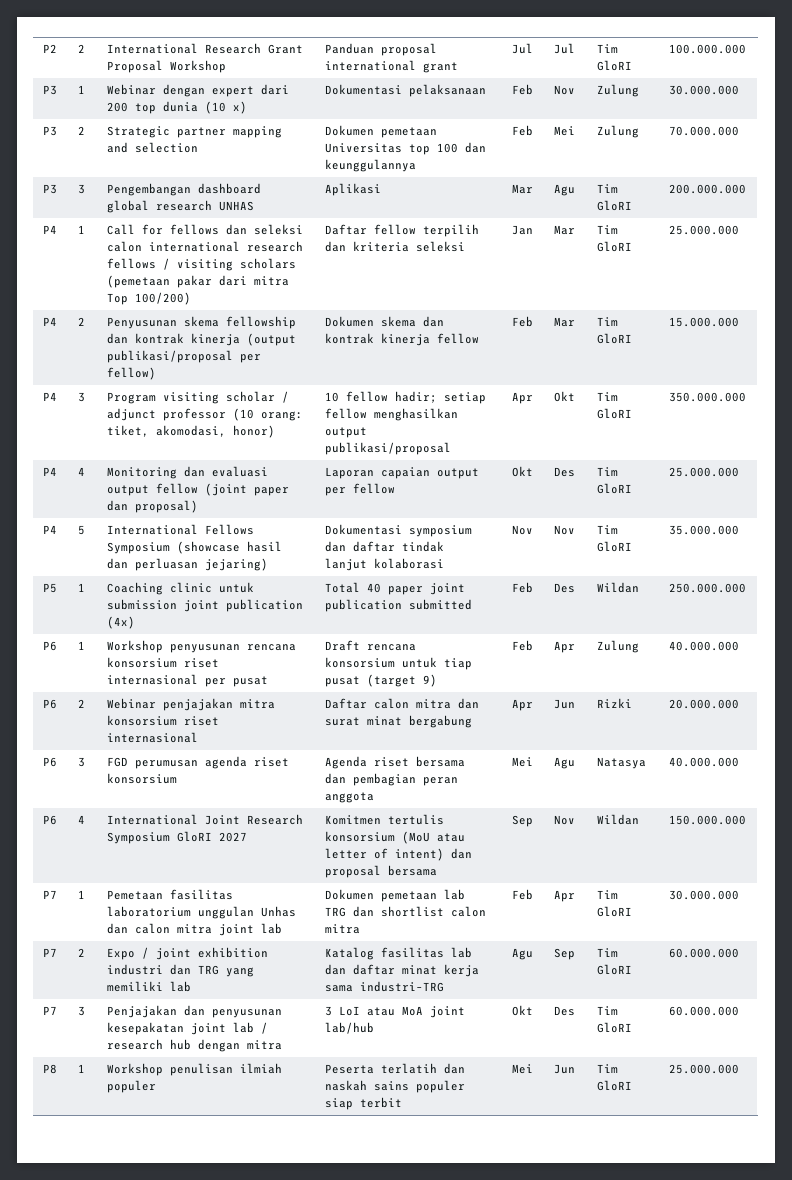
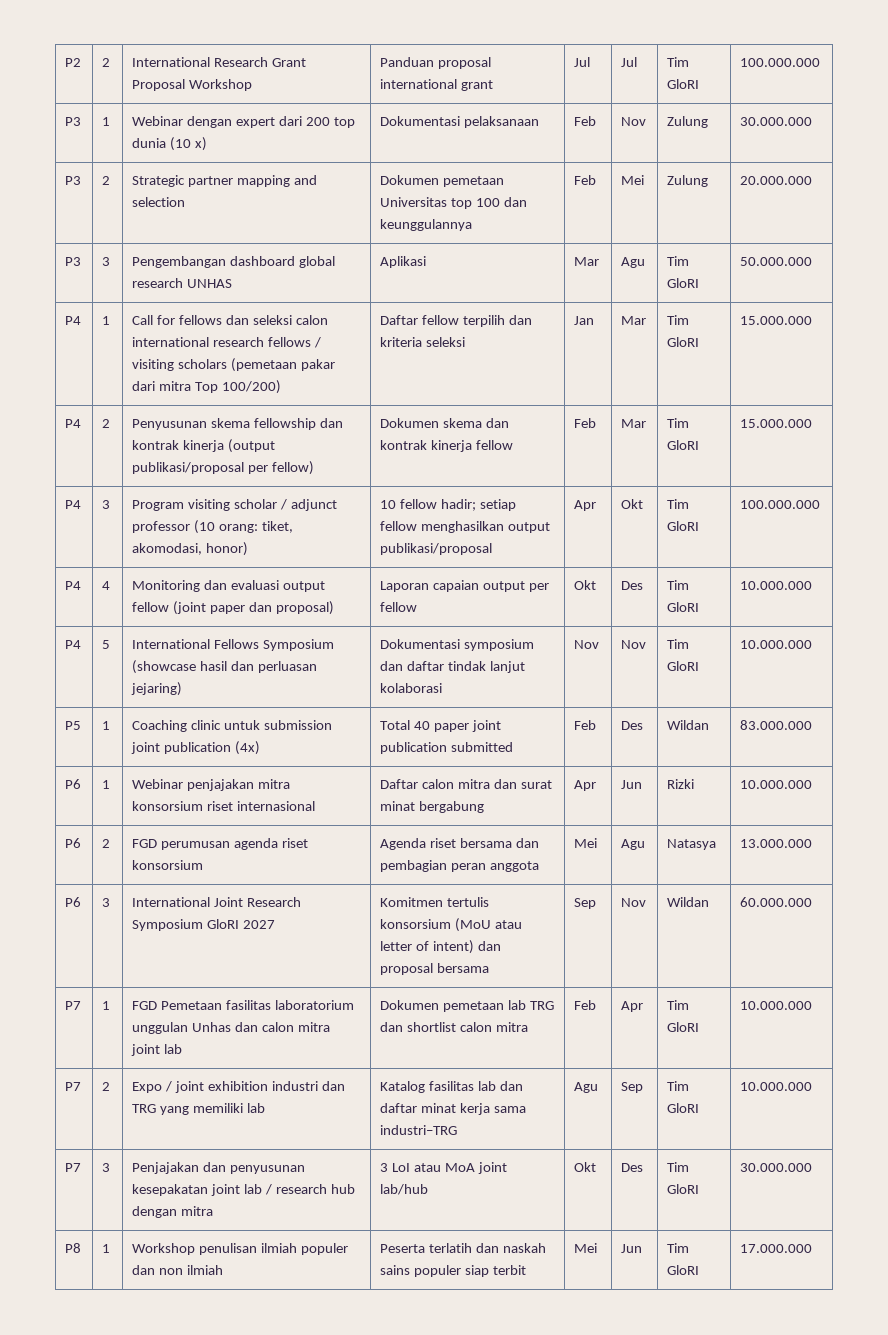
- P3 | 2 | Strategic partner mapping and selection | Dokumen pemetaan Universitas top 100 dan keunggulannya | Feb | Mei | Zulung | 70.000.000
+ P3 | 2 | Strategic partner mapping and selection | Dokumen pemetaan Universitas top 100 dan keunggulannya | Feb | Mei | Zulung | 20.000.000
- P3 | 3 | Pengembangan dashboard global research UNHAS | Aplikasi | Mar | Agu | Tim GloRI | 200.000.000
+ P3 | 3 | Pengembangan dashboard global research UNHAS | Aplikasi | Mar | Agu | Tim GloRI | 50.000.000
- P4 | 1 | Call for fellows dan seleksi calon international research fellows / visiting scholars (pemetaan pakar dari mitra Top 100/200) | Daftar fellow terpilih dan kriteria seleksi | Jan | Mar | Tim GloRI | 25.000.000
+ P4 | 1 | Call for fellows dan seleksi calon international research fellows / visiting scholars (pemetaan pakar dari mitra Top 100/200) | Daftar fellow terpilih dan kriteria seleksi | Jan | Mar | Tim GloRI | 15.000.000
- P4 | 3 | Program visiting scholar / adjunct professor (10 orang: tiket, akomodasi, honor) | 10 fellow hadir; setiap fellow menghasilkan output publikasi/proposal | Apr | Okt | Tim GloRI | 350.000.000
+ P4 | 3 | Program visiting scholar / adjunct professor (10 orang: tiket, akomodasi, honor) | 10 fellow hadir; setiap fellow menghasilkan output publikasi/proposal | Apr | Okt | Tim GloRI | 100.000.000
- P4 | 4 | Monitoring dan evaluasi output fellow (joint paper dan proposal) | Laporan capaian output per fellow | Okt | Des | Tim GloRI | 25.000.000
+ P4 | 4 | Monitoring dan evaluasi output fellow (joint paper dan proposal) | Laporan capaian output per fellow | Okt | Des | Tim GloRI | 10.000.000
- P4 | 5 | International Fellows Symposium (showcase hasil dan perluasan jejaring) | Dokumentasi symposium dan daftar tindak lanjut kolaborasi | Nov | Nov | Tim GloRI | 35.000.000
+ P4 | 5 | International Fellows Symposium (showcase hasil dan perluasan jejaring) | Dokumentasi symposium dan daftar tindak lanjut kolaborasi | Nov | Nov | Tim GloRI | 10.000.000
- P5 | 1 | Coaching clinic untuk submission joint publication (4x) | Total 40 paper joint publication submitted | Feb | Des | Wildan | 250.000.000
+ P5 | 1 | Coaching clinic untuk submission joint publication (4x) | Total 40 paper joint publication submitted | Feb | Des | Wildan | 83.000.000
- P6 | 1 | Workshop penyusunan rencana konsorsium riset internasional per pusat | Draft rencana konsorsium untuk tiap pusat (target 9) | Feb | Apr | Zulung | 40.000.000
- P6 | 2 | Webinar penjajakan mitra konsorsium riset internasional | Daftar calon mitra dan surat minat bergabung | Apr | Jun | Rizki | 20.000.000
- P6 | 3 | FGD perumusan agenda riset konsorsium | Agenda riset bersama dan pembagian peran anggota | Mei | Agu | Natasya | 40.000.000
- P6 | 4 | International Joint Research Symposium GloRI 2027 | Komitmen tertulis konsorsium (MoU atau letter of intent) dan proposal bersama | Sep | Nov | Wildan | 150.000.000
+ P6 | 1 | Webinar penjajakan mitra konsorsium riset internasional | Daftar calon mitra dan surat minat bergabung | Apr | Jun | Rizki | 10.000.000
+ P6 | 2 | FGD perumusan agenda riset konsorsium | Agenda riset bersama dan pembagian peran anggota | Mei | Agu | Natasya | 13.000.000
+ P6 | 3 | International Joint Research Symposium GloRI 2027 | Komitmen tertulis konsorsium (MoU atau letter of intent) dan proposal bersama | Sep | Nov | Wildan | 60.000.000
- P7 | 1 | Pemetaan fasilitas laboratorium unggulan Unhas dan calon mitra joint lab | Dokumen pemetaan lab TRG dan shortlist calon mitra | Feb | Apr | Tim GloRI | 30.000.000
+ P7 | 1 | FGD Pemetaan fasilitas laboratorium unggulan Unhas dan calon mitra joint lab | Dokumen pemetaan lab TRG dan shortlist calon mitra | Feb | Apr | Tim GloRI | 10.000.000
- P7 | 2 | Expo / joint exhibition industri dan TRG yang memiliki lab | Katalog fasilitas lab dan daftar minat kerja sama industri–TRG | Agu | Sep | Tim GloRI | 60.000.000
+ P7 | 2 | Expo / joint exhibition industri dan TRG yang memiliki lab | Katalog fasilitas lab dan daftar minat kerja sama industri–TRG | Agu | Sep | Tim GloRI | 10.000.000
- P7 | 3 | Penjajakan dan penyusunan kesepakatan joint lab / research hub dengan mitra | 3 LoI atau MoA joint lab/hub | Okt | Des | Tim GloRI | 60.000.000
+ P7 | 3 | Penjajakan dan penyusunan kesepakatan joint lab / research hub dengan mitra | 3 LoI atau MoA joint lab/hub | Okt | Des | Tim GloRI | 30.000.000
- P8 | 1 | Workshop penulisan ilmiah populer | Peserta terlatih dan naskah sains populer siap terbit | Mei | Jun | Tim GloRI | 25.000.000
+ P8 | 1 | Workshop penulisan ilmiah populer dan non ilmiah | Peserta terlatih dan naskah sains populer siap terbit | Mei | Jun | Tim GloRI | 17.000.000

